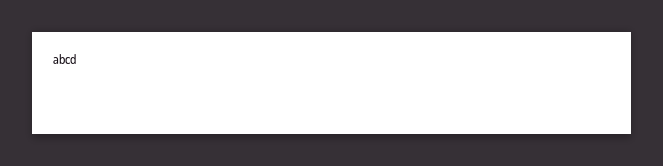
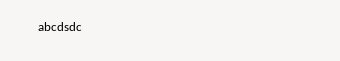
- abcd
+ abcdsdc

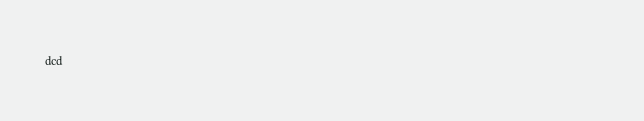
- abcdsdc
+ dcd

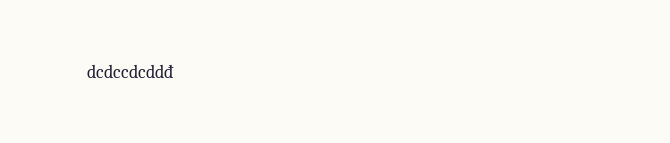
- dcd
+ dcdccdcddđ

